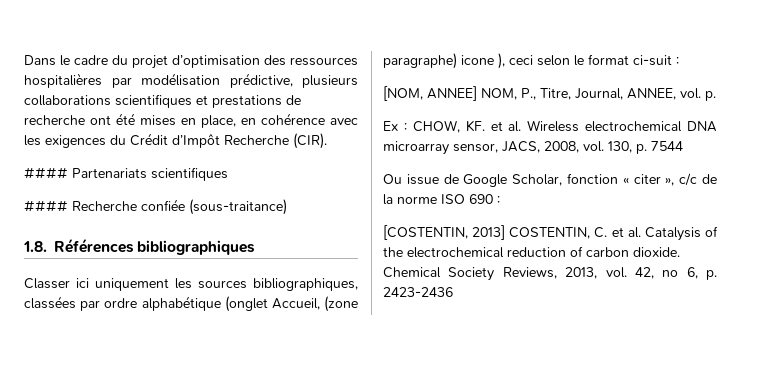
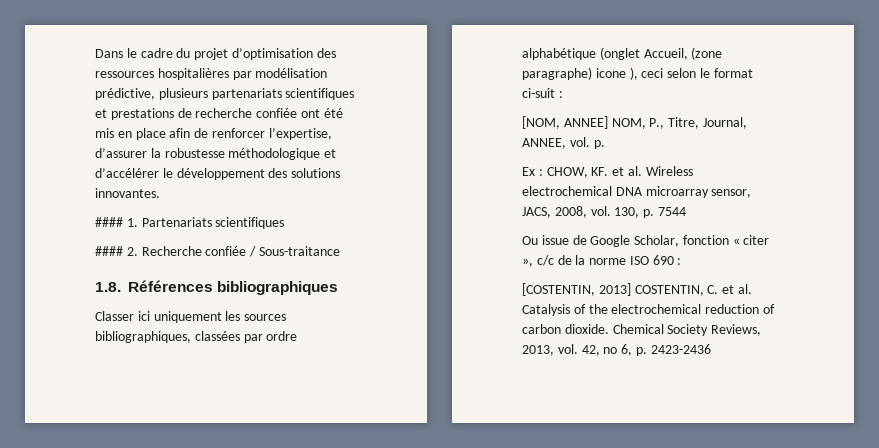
- Dans le cadre du projet d’optimisation des ressources hospitalières par modélisation prédictive, plusieurs collaborations scientifiques et prestations de recherche ont été mises en place, en cohérence avec les exigences du Crédit d’Impôt Recherche (CIR).
- #### Partenariats scientifiques
+ Dans le cadre du projet d’optimisation des ressources hospitalières par modélisation prédictive, plusieurs partenariats scientifiques et prestations de recherche confiée ont été mis en place afin de renforcer l’expertise, d’assurer la robustesse méthodologique et d’accélérer le développement des solutions innovantes.
+ #### 1. Partenariats scientifiques
- #### Recherche confiée (sous-traitance)
+ #### 2. Recherche confiée / Sous-traitance

